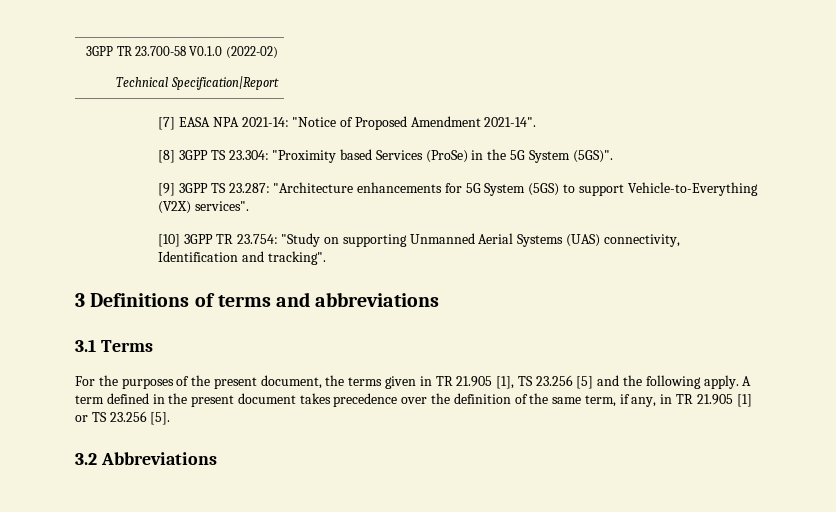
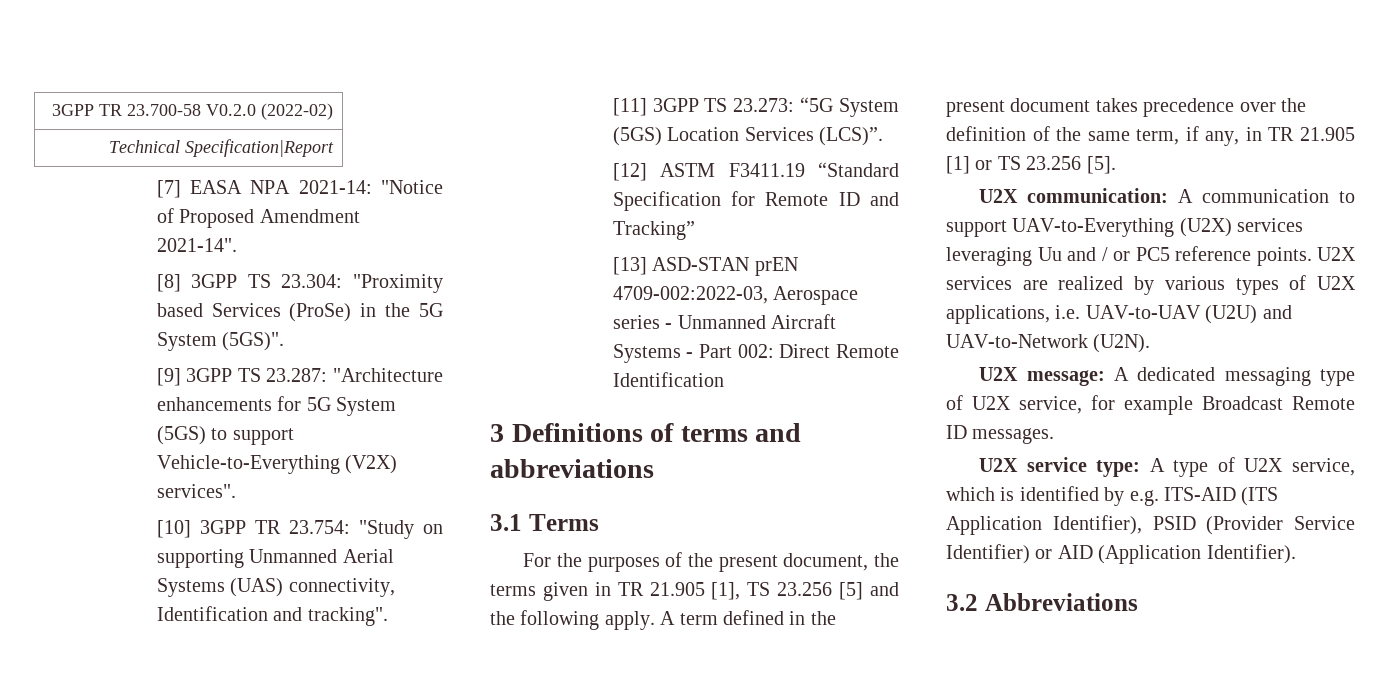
- 3GPP TR 23.700-58 V0.1.0 (2022-02)
+ 3GPP TR 23.700-58 V0.2.0 (2022-02)
+ [11] 3GPP TS 23.273: “5G System (5GS) Location Services (LCS)”.
+ [12] ASTM F3411.19 “Standard Specification for Remote ID and Tracking”
+ [13] ASD-STAN prEN 4709-002:2022-03, Aerospace series - Unmanned Aircraft Systems - Part 002: Direct Remote Identification
+ U2X communication: A communication to support UAV-to-Everything (U2X) services leveraging Uu and / or PC5 reference points. U2X services are realized by various types of U2X applications, i.e. UAV-to-UAV (U2U) and UAV-to-Network (U2N).
+ U2X message: A dedicated messaging type of U2X service, for example Broadcast Remote ID messages.
+ U2X service type: A type of U2X service, which is identified by e.g. ITS-AID (ITS Application Identifier), PSID (Provider Service Identifier) or AID (Application Identifier).

